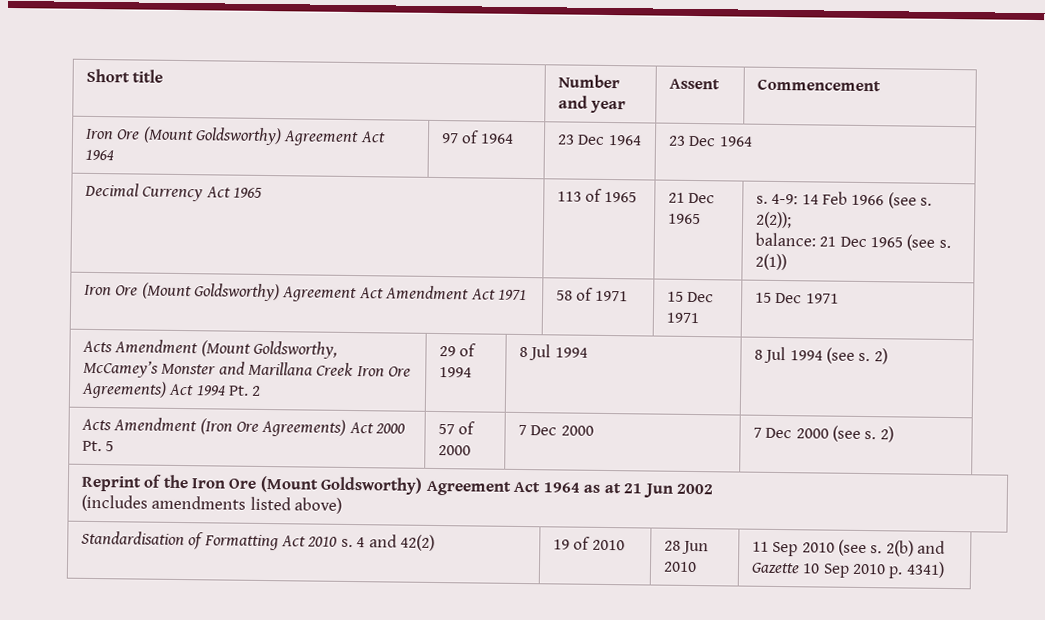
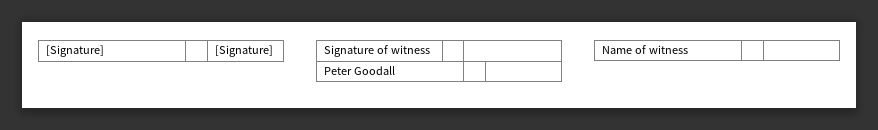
- Short title | Number and year | Assent | Commencement
- Iron Ore (Mount Goldsworthy) Agreement Act 1964 | 97 of 1964 | 23 Dec 1964 | 23 Dec 1964
- Decimal Currency Act 1965 | 113 of 1965 | 21 Dec 1965 | s. 4-9: 14 Feb 1966 (see s. 2(2));
- balance: 21 Dec 1965 (see s. 2(1))
- Iron Ore (Mount Goldsworthy) Agreement Act Amendment Act 1971 | 58 of 1971 | 15 Dec 1971 | 15 Dec 1971
- Acts Amendment (Mount Goldsworthy, McCamey’s Monster and Marillana Creek Iron Ore Agreements) Act 1994 Pt. 2 | 29 of 1994 | 8 Jul 1994 | 8 Jul 1994 (see s. 2)
- Acts Amendment (Iron Ore Agreements) Act 2000 Pt. 5 | 57 of 2000 | 7 Dec 2000 | 7 Dec 2000 (see s. 2)
- Reprint of the Iron Ore (Mount Goldsworthy) Agreement Act 1964 as at 21 Jun 2002
- (includes amendments listed above)
- Standardisation of Formatting Act 2010 s. 4 and 42(2) | 19 of 2010 | 28 Jun 2010 | 11 Sep 2010 (see s. 2(b) and Gazette 10 Sep 2010 p. 4341)
+ [Signature] | | [Signature]
+ Signature of witness | |
+ Peter Goodall | |
+ Name of witness | |

